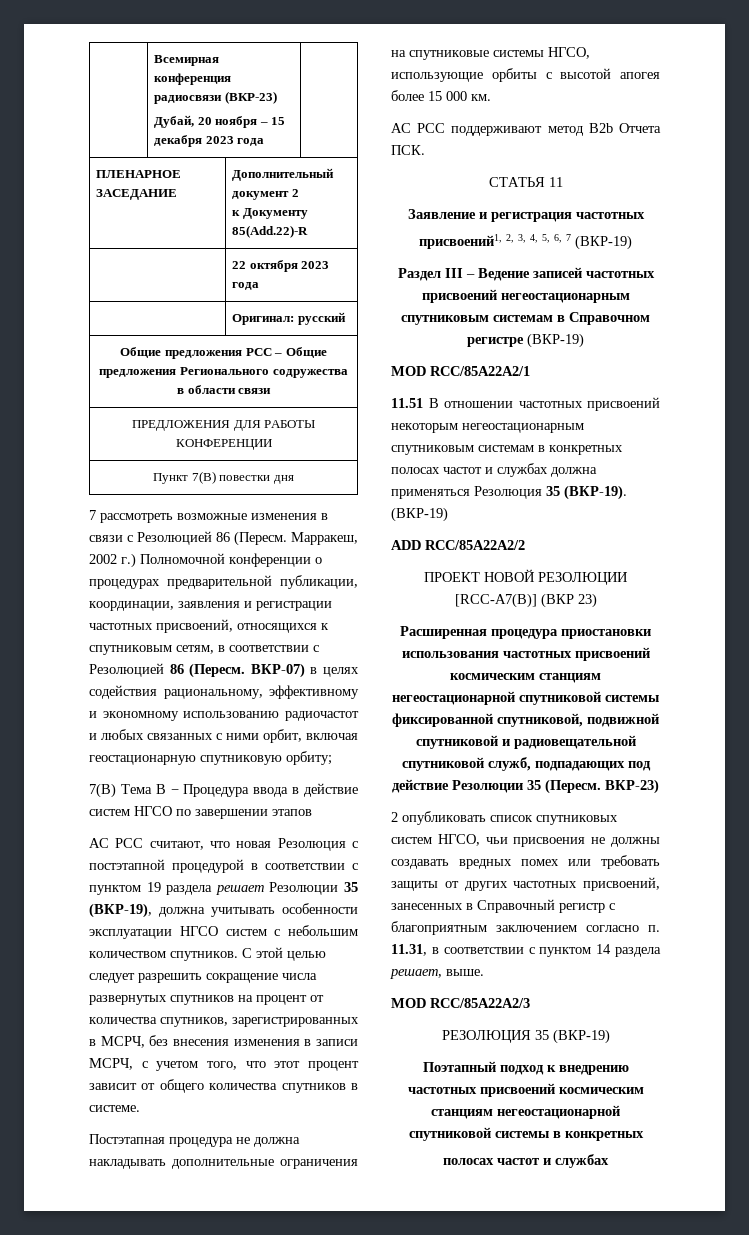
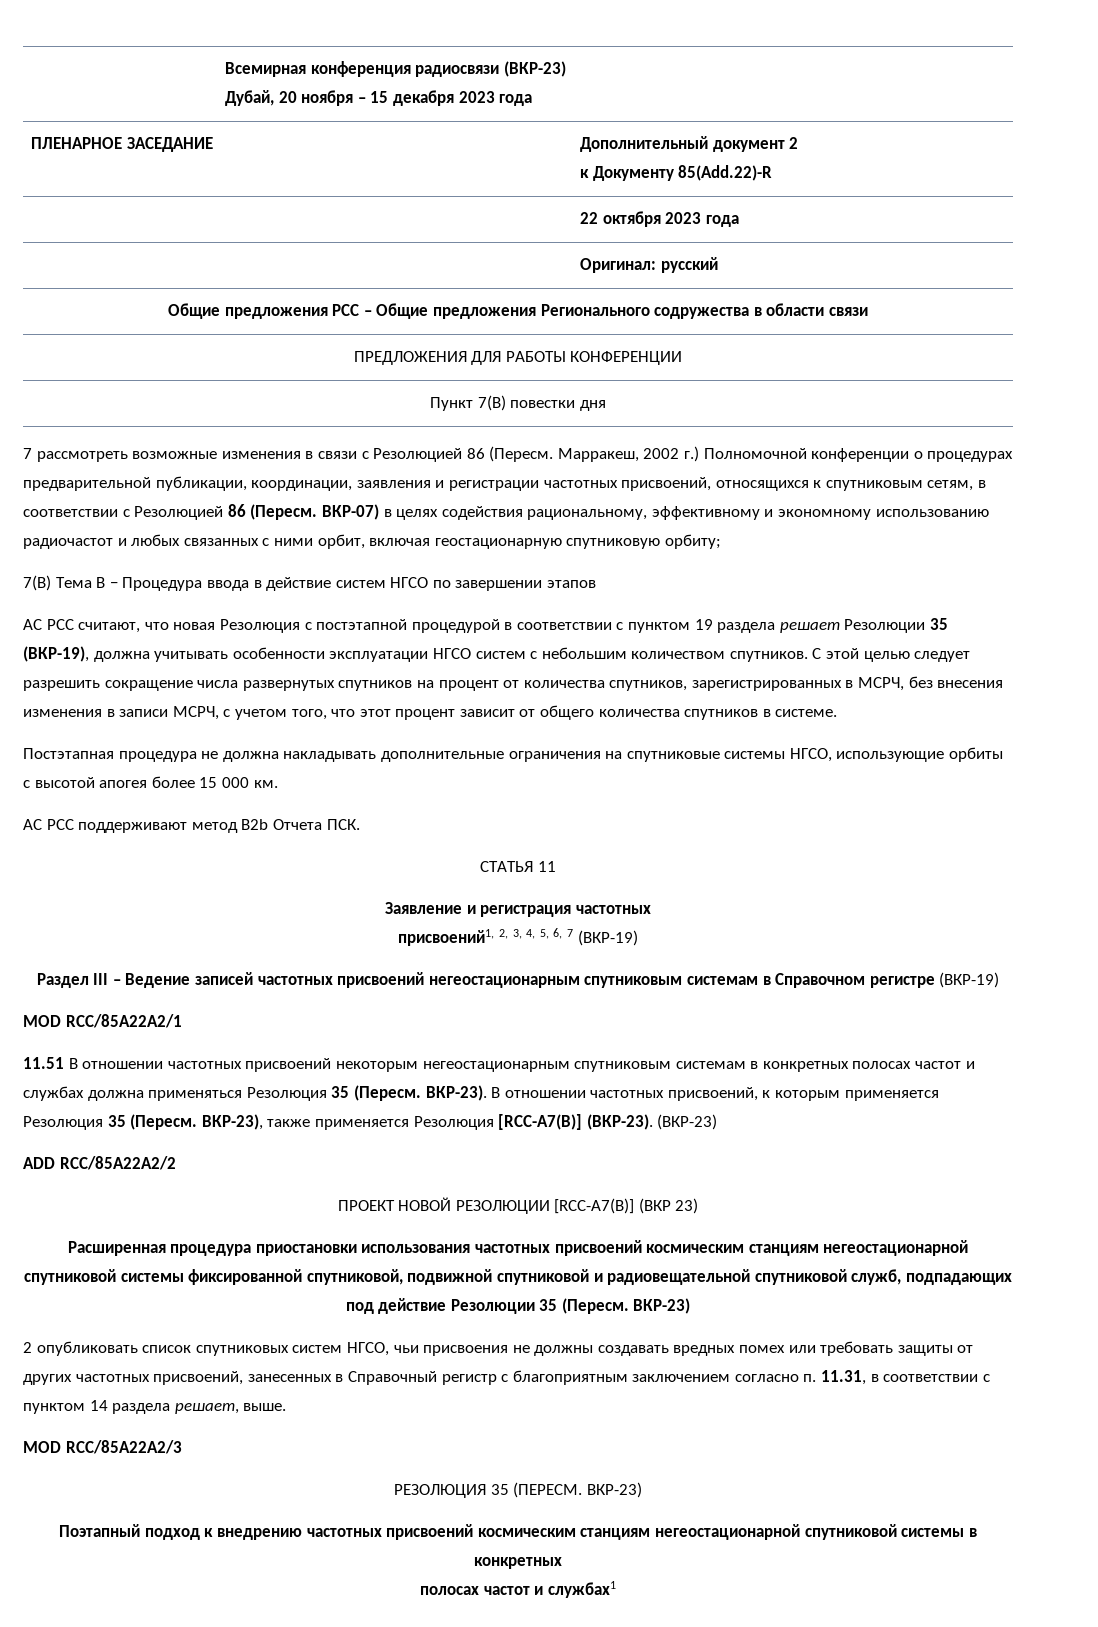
- 11.51 В отношении частотных присвоений некоторым негеостационарным спутниковым системам в конкретных полосах частот и службах должна применяться Резолюция 35 (ВКР-19). (ВКР-19)
+ 11.51 В отношении частотных присвоений некоторым негеостационарным спутниковым системам в конкретных полосах частот и службах должна применяться Резолюция 35 (Пересм. ВКР-23). В отношении частотных присвоений, к которым применяется Резолюция 35 (Пересм. ВКР-23), также применяется Резолюция [RCC-A7(B)] (ВКР-23). (ВКР-23)
- РЕЗОЛЮЦИЯ 35 (ВКР-19)
+ РЕЗОЛЮЦИЯ 35 (ПЕРЕСМ. ВКР-23)
  Поэтапный подход к внедрению частотных присвоений космическим станциям негеостационарной спутниковой системы в конкретных
- полосах частот и службах
+ полосах частот и службах1

